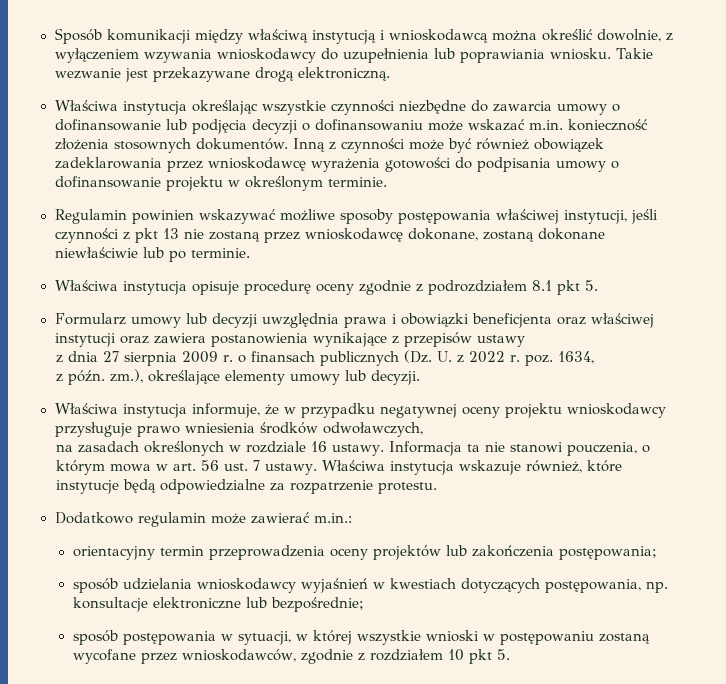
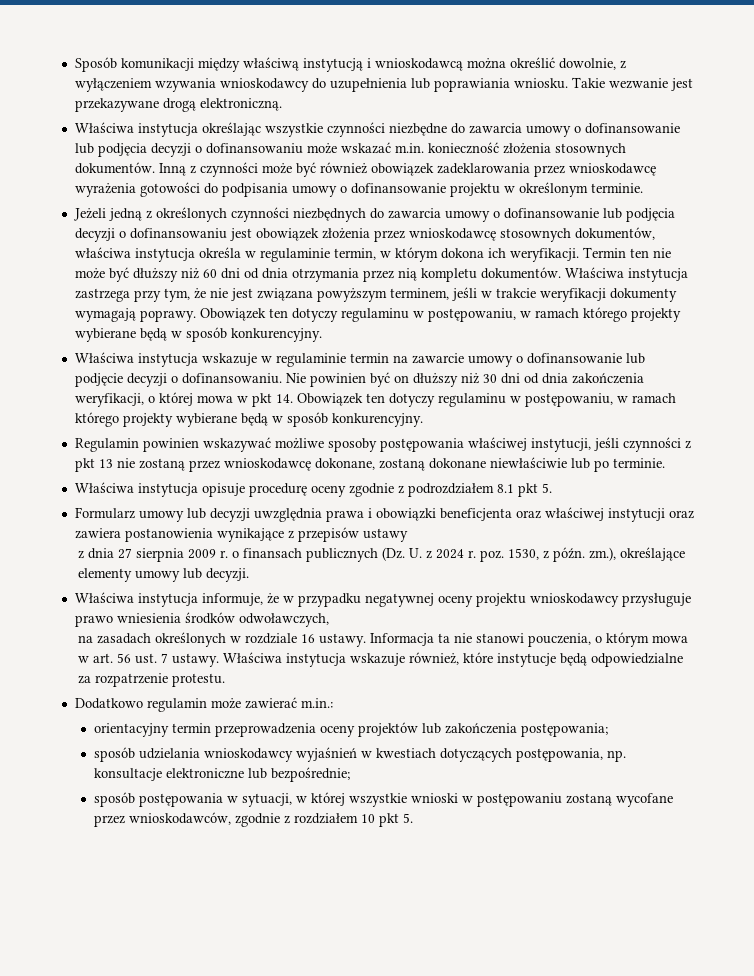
+ Jeżeli jedną z określonych czynności niezbędnych do zawarcia umowy o dofinansowanie lub podjęcia decyzji o dofinansowaniu jest obowiązek złożenia przez wnioskodawcę stosownych dokumentów, właściwa instytucja określa w regulaminie termin, w którym dokona ich weryfikacji. Termin ten nie może być dłuższy niż 60 dni od dnia otrzymania przez nią kompletu dokumentów. Właściwa instytucja zastrzega przy tym, że nie jest związana powyższym terminem, jeśli w trakcie weryfikacji dokumenty wymagają poprawy. Obowiązek ten dotyczy regulaminu w postępowaniu, w ramach którego projekty wybierane będą w sposób konkurencyjny.
+ Właściwa instytucja wskazuje w regulaminie termin na zawarcie umowy o dofinansowanie lub podjęcie decyzji o dofinansowaniu. Nie powinien być on dłuższy niż 30 dni od dnia zakończenia weryfikacji, o której mowa w pkt 14. Obowiązek ten dotyczy regulaminu w postępowaniu, w ramach którego projekty wybierane będą w sposób konkurencyjny.
- z dnia 27 sierpnia 2009 r. o finansach publicznych (Dz. U. z 2022 r. poz. 1634,
- z późn. zm.), określające elementy umowy lub decyzji.
+ z dnia 27 sierpnia 2009 r. o finansach publicznych (Dz. U. z 2024 r. poz. 1530, z późn. zm.), określające elementy umowy lub decyzji.

